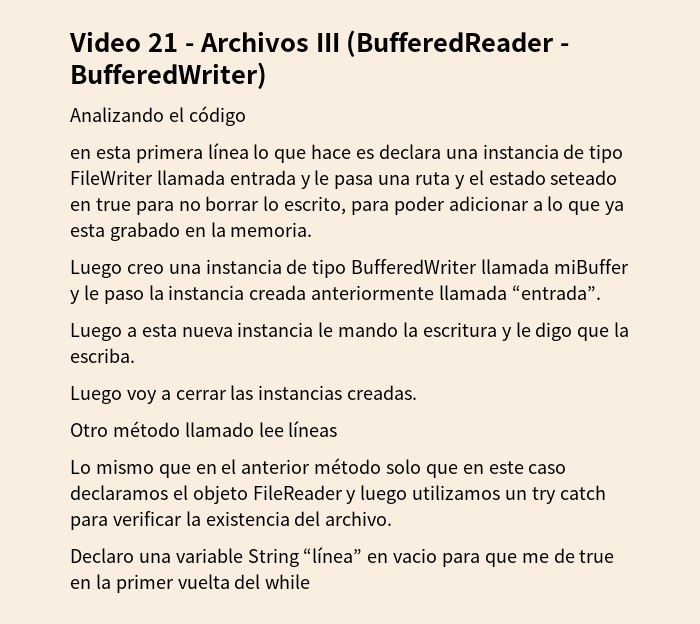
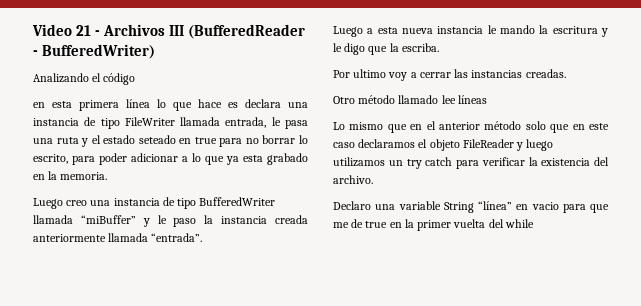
- en esta primera línea lo que hace es declara una instancia de tipo FileWriter llamada entrada y le pasa una ruta y el estado seteado en true para no borrar lo escrito, para poder adicionar a lo que ya esta grabado en la memoria.
+ en esta primera línea lo que hace es declara una instancia de tipo FileWriter llamada entrada, le pasa una ruta y el estado seteado en true para no borrar lo escrito, para poder adicionar a lo que ya esta grabado en la memoria.
- Luego creo una instancia de tipo BufferedWriter llamada miBuffer y le paso la instancia creada anteriormente llamada “entrada”.
+ Luego creo una instancia de tipo BufferedWriter llamada “miBuffer” y le paso la instancia creada anteriormente llamada “entrada”.
- Luego voy a cerrar las instancias creadas.
+ Por ultimo voy a cerrar las instancias creadas.

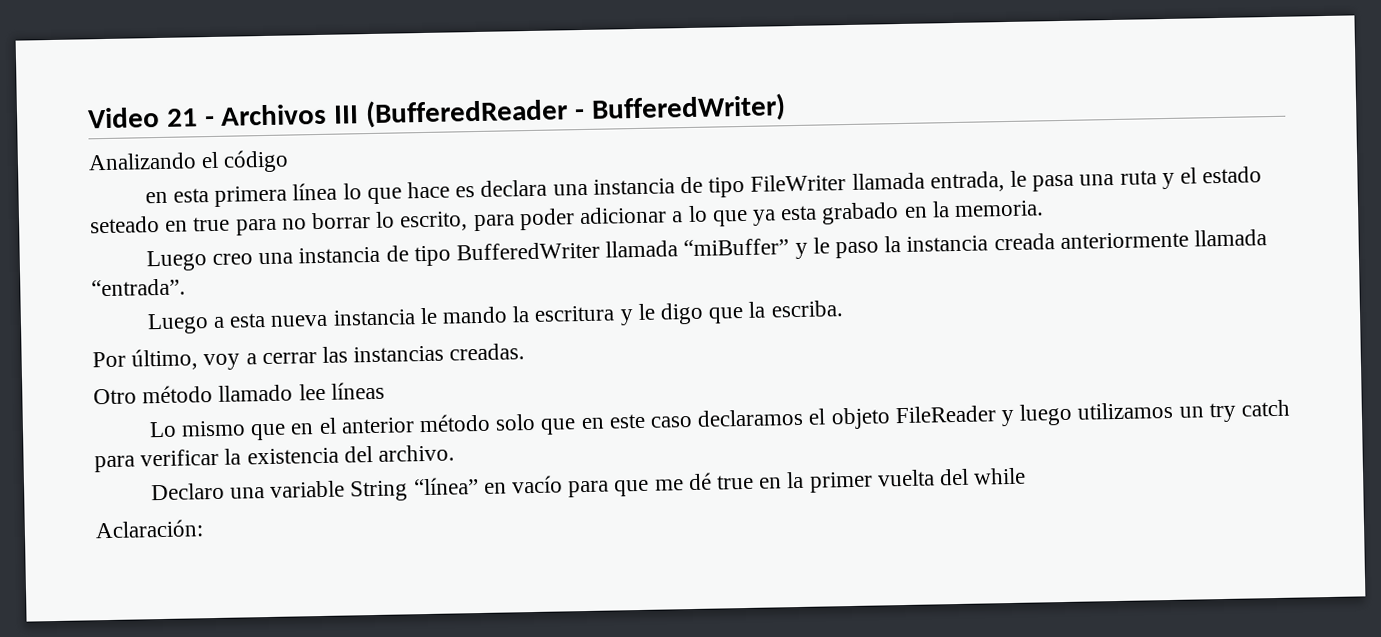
- Por ultimo voy a cerrar las instancias creadas.
+ Por último, voy a cerrar las instancias creadas.
- Declaro una variable String “línea” en vacio para que me de true en la primer vuelta del while
+ Declaro una variable String “línea” en vacío para que me dé true en la primer vuelta del while
+ Aclaración:

